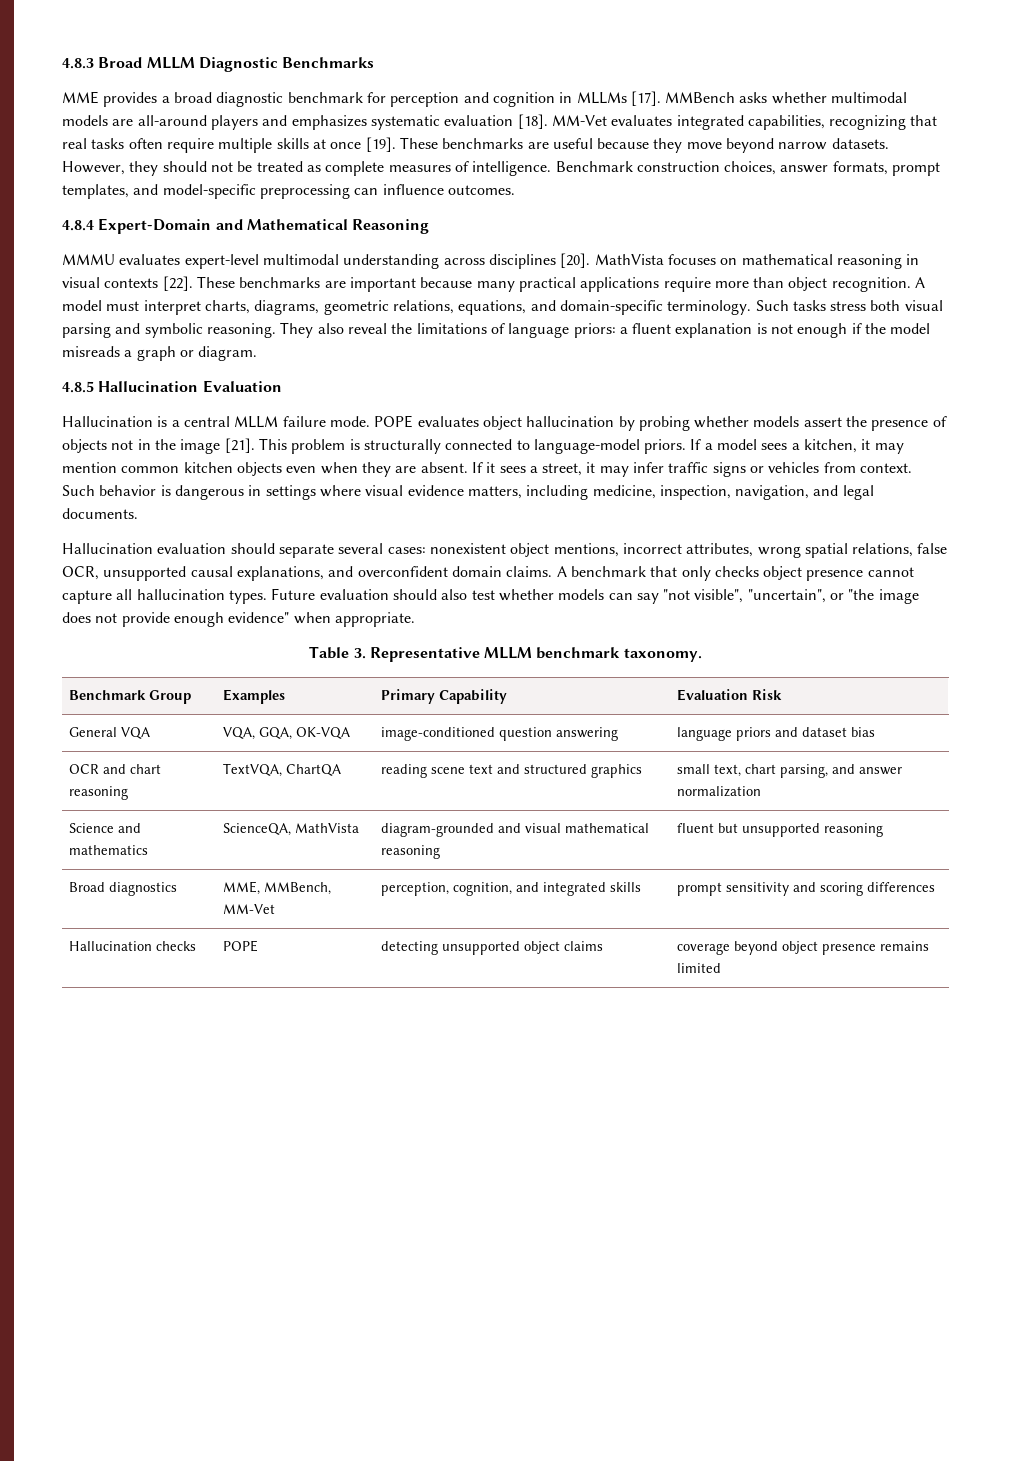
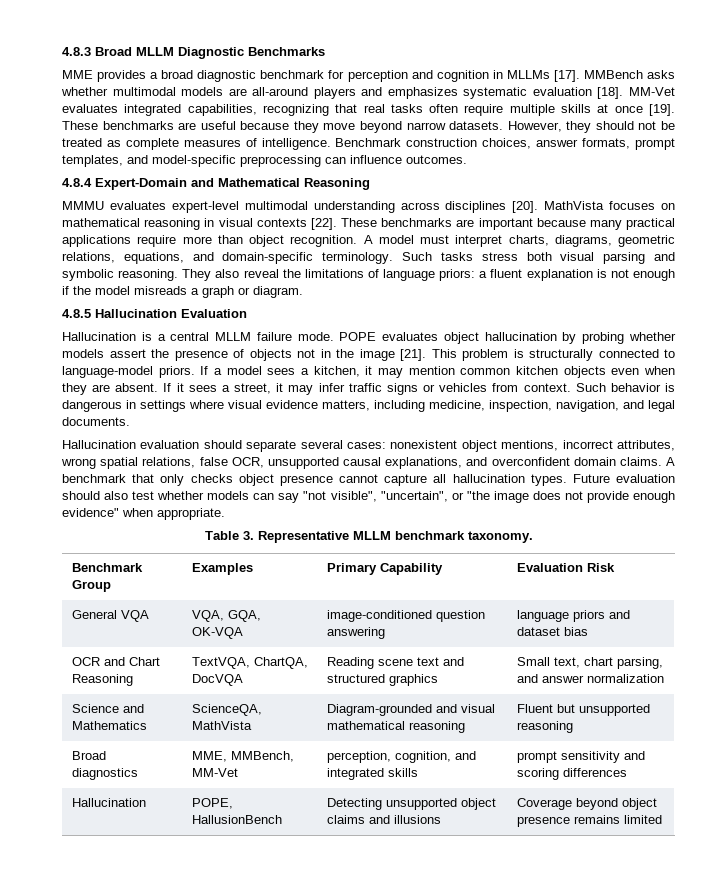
- OCR and chart reasoning | TextVQA, ChartQA | reading scene text and structured graphics | small text, chart parsing, and answer normalization
+ OCR and Chart Reasoning | TextVQA, ChartQA, DocVQA | Reading scene text and structured graphics | Small text, chart parsing, and answer normalization
- Science and mathematics | ScienceQA, MathVista | diagram-grounded and visual mathematical reasoning | fluent but unsupported reasoning
+ Science and Mathematics | ScienceQA, MathVista | Diagram-grounded and visual mathematical reasoning | Fluent but unsupported reasoning
- Hallucination checks | POPE | detecting unsupported object claims | coverage beyond object presence remains limited
+ Hallucination | POPE, HallusionBench | Detecting unsupported object claims and illusions | Coverage beyond object presence remains limited

